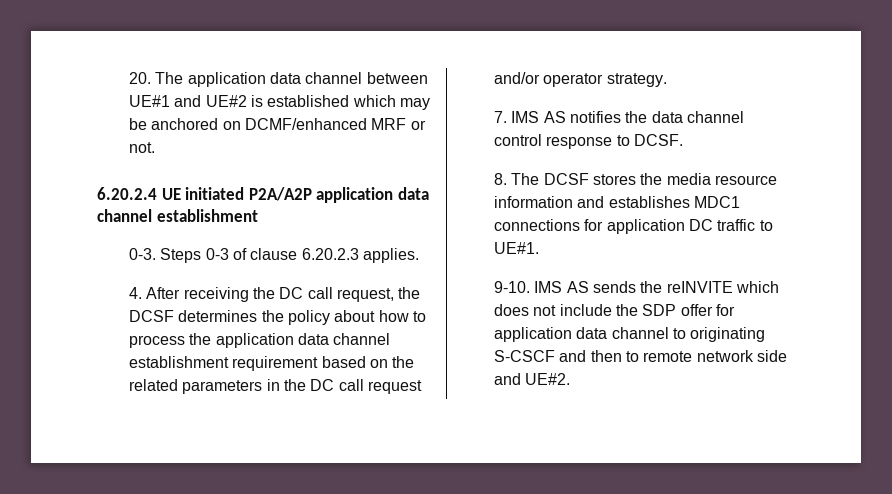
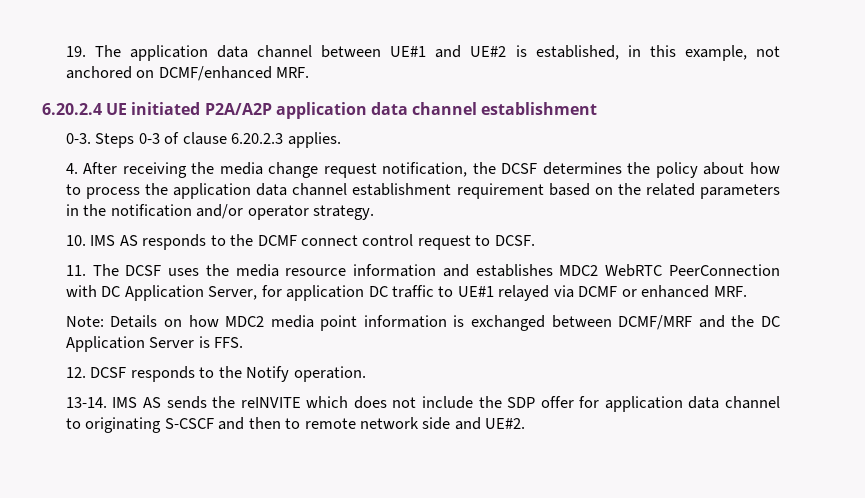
- 20. The application data channel between UE#1 and UE#2 is established which may be anchored on DCMF/enhanced MRF or not.
+ 19. The application data channel between UE#1 and UE#2 is established, in this example, not anchored on DCMF/enhanced MRF.
- 4. After receiving the DC call request, the DCSF determines the policy about how to process the application data channel establishment requirement based on the related parameters in the DC call request and/or operator strategy.
+ 4. After receiving the media change request notification, the DCSF determines the policy about how to process the application data channel establishment requirement based on the related parameters in the notification and/or operator strategy.
- 7. IMS AS notifies the data channel control response to DCSF.
+ 10. IMS AS responds to the DCMF connect control request to DCSF.
- 8. The DCSF stores the media resource information and establishes MDC1 connections for application DC traffic to UE#1.
- 9-10.
+ 11. The DCSF uses the media resource information and establishes MDC2 WebRTC PeerConnection with DC Application Server, for application DC traffic to UE#1 relayed via DCMF or enhanced MRF.
+ Note: Details on how MDC2 media point information is exchanged between DCMF/MRF and the DC Application Server is FFS.
+ 12. DCSF responds to the Notify operation.
+ 13-14.

